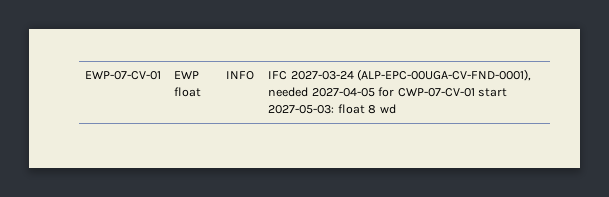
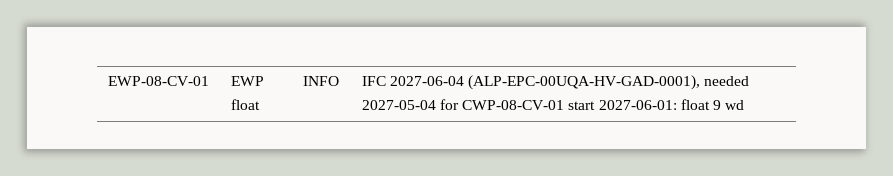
- EWP-07-CV-01 | EWP float | INFO | IFC 2027-03-24 (ALP-EPC-00UGA-CV-FND-0001), needed 2027-04-05 for CWP-07-CV-01 start 2027-05-03: float 8 wd
+ EWP-08-CV-01 | EWP float | INFO | IFC 2027-06-04 (ALP-EPC-00UQA-HV-GAD-0001), needed 2027-05-04 for CWP-08-CV-01 start 2027-06-01: float 9 wd

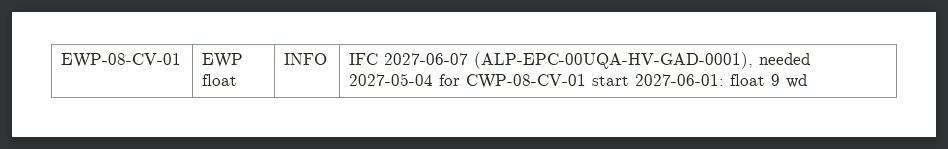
- EWP-08-CV-01 | EWP float | INFO | IFC 2027-06-04 (ALP-EPC-00UQA-HV-GAD-0001), needed 2027-05-04 for CWP-08-CV-01 start 2027-06-01: float 9 wd
+ EWP-08-CV-01 | EWP float | INFO | IFC 2027-06-07 (ALP-EPC-00UQA-HV-GAD-0001), needed 2027-05-04 for CWP-08-CV-01 start 2027-06-01: float 9 wd

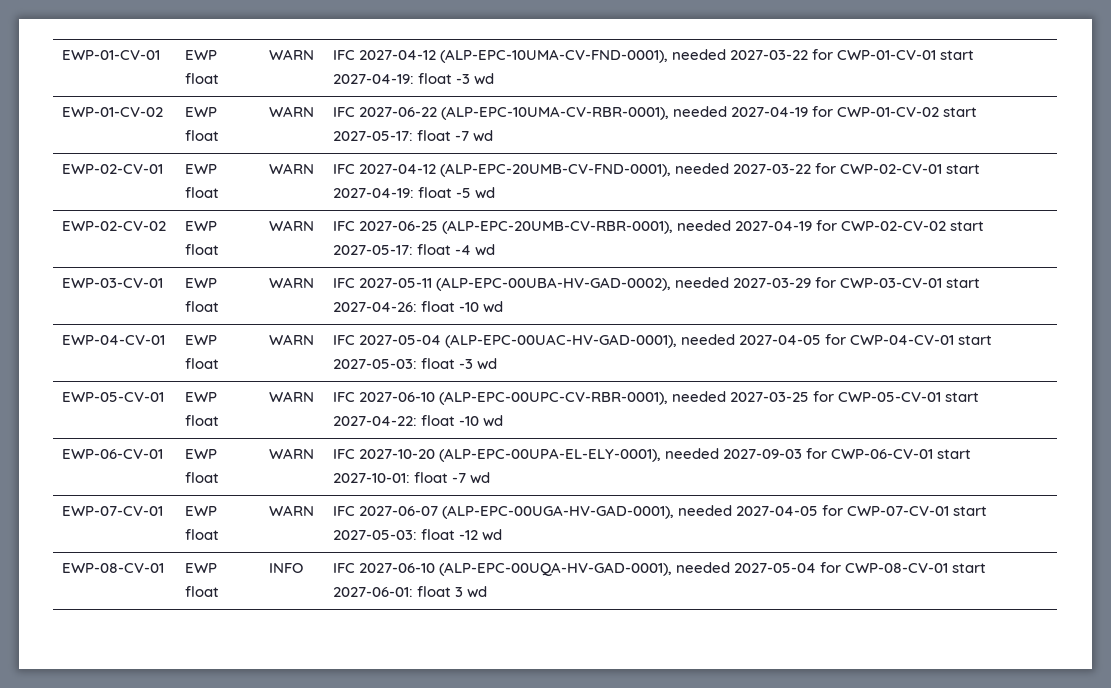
+ EWP-01-CV-01 | EWP float | WARN | IFC 2027-04-12 (ALP-EPC-10UMA-CV-FND-0001), needed 2027-03-22 for CWP-01-CV-01 start 2027-04-19: float -3 wd
+ EWP-01-CV-02 | EWP float | WARN | IFC 2027-06-22 (ALP-EPC-10UMA-CV-RBR-0001), needed 2027-04-19 for CWP-01-CV-02 start 2027-05-17: float -7 wd
+ EWP-02-CV-01 | EWP float | WARN | IFC 2027-04-12 (ALP-EPC-20UMB-CV-FND-0001), needed 2027-03-22 for CWP-02-CV-01 start 2027-04-19: float -5 wd
+ EWP-02-CV-02 | EWP float | WARN | IFC 2027-06-25 (ALP-EPC-20UMB-CV-RBR-0001), needed 2027-04-19 for CWP-02-CV-02 start 2027-05-17: float -4 wd
+ EWP-03-CV-01 | EWP float | WARN | IFC 2027-05-11 (ALP-EPC-00UBA-HV-GAD-0002), needed 2027-03-29 for CWP-03-CV-01 start 2027-04-26: float -10 wd
+ EWP-04-CV-01 | EWP float | WARN | IFC 2027-05-04 (ALP-EPC-00UAC-HV-GAD-0001), needed 2027-04-05 for CWP-04-CV-01 start 2027-05-03: float -3 wd
+ EWP-05-CV-01 | EWP float | WARN | IFC 2027-06-10 (ALP-EPC-00UPC-CV-RBR-0001), needed 2027-03-25 for CWP-05-CV-01 start 2027-04-22: float -10 wd
+ EWP-06-CV-01 | EWP float | WARN | IFC 2027-10-20 (ALP-EPC-00UPA-EL-ELY-0001), needed 2027-09-03 for CWP-06-CV-01 start 2027-10-01: float -7 wd
+ EWP-07-CV-01 | EWP float | WARN | IFC 2027-06-07 (ALP-EPC-00UGA-HV-GAD-0001), needed 2027-04-05 for CWP-07-CV-01 start 2027-05-03: float -12 wd
- EWP-08-CV-01 | EWP float | INFO | IFC 2027-06-07 (ALP-EPC-00UQA-HV-GAD-0001), needed 2027-05-04 for CWP-08-CV-01 start 2027-06-01: float 9 wd
+ EWP-08-CV-01 | EWP float | INFO | IFC 2027-06-10 (ALP-EPC-00UQA-HV-GAD-0001), needed 2027-05-04 for CWP-08-CV-01 start 2027-06-01: float 3 wd

